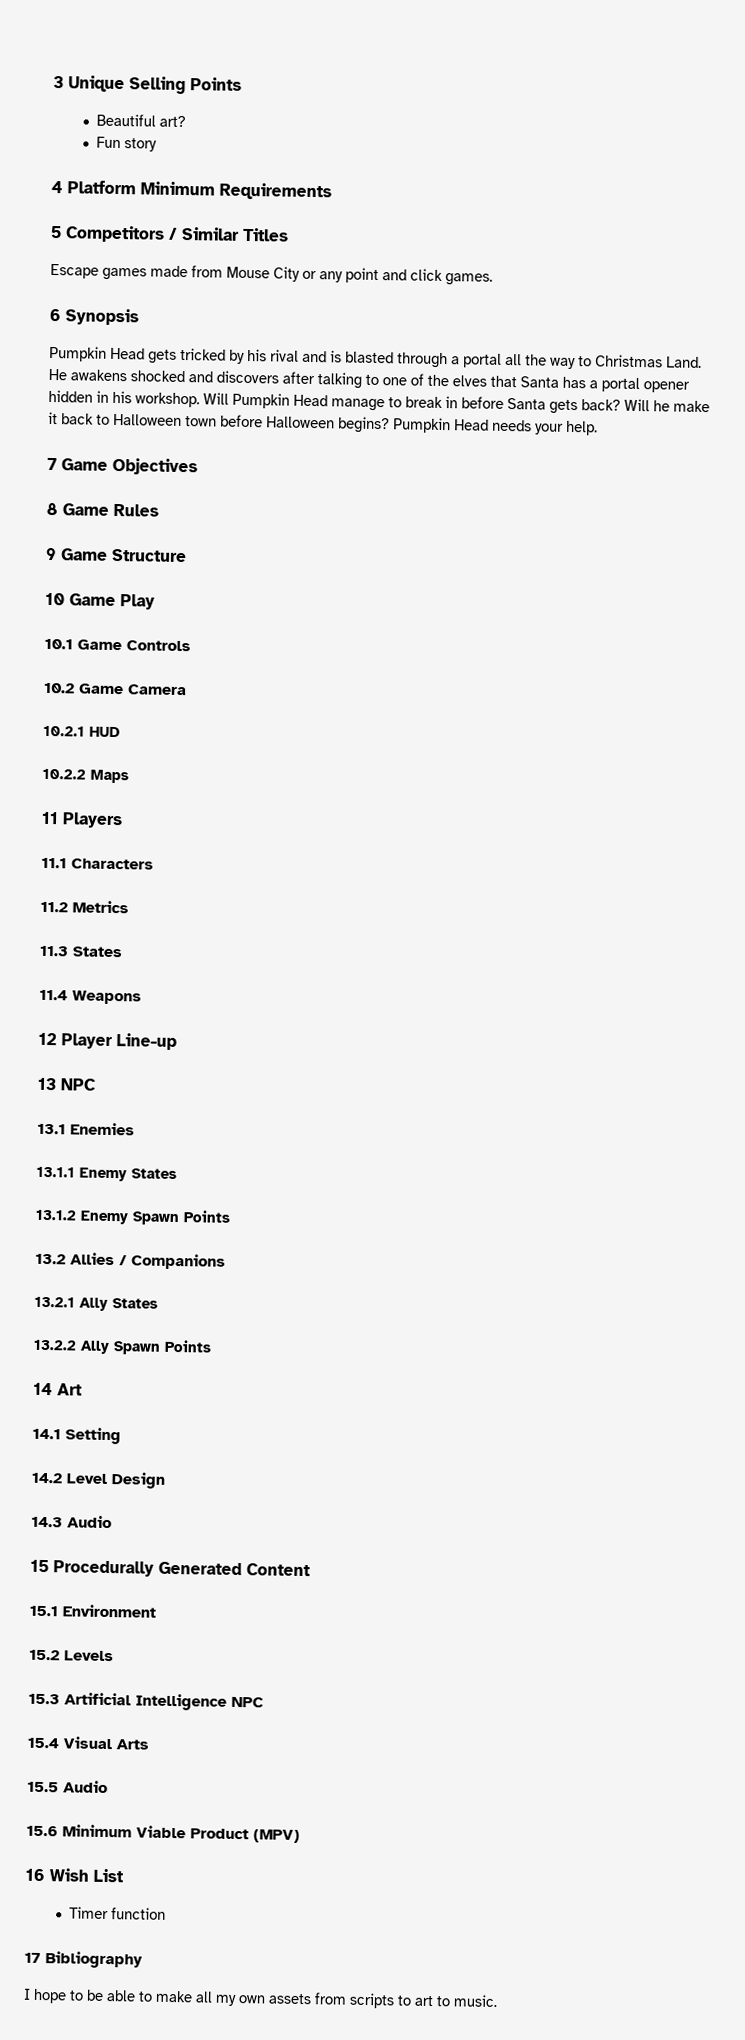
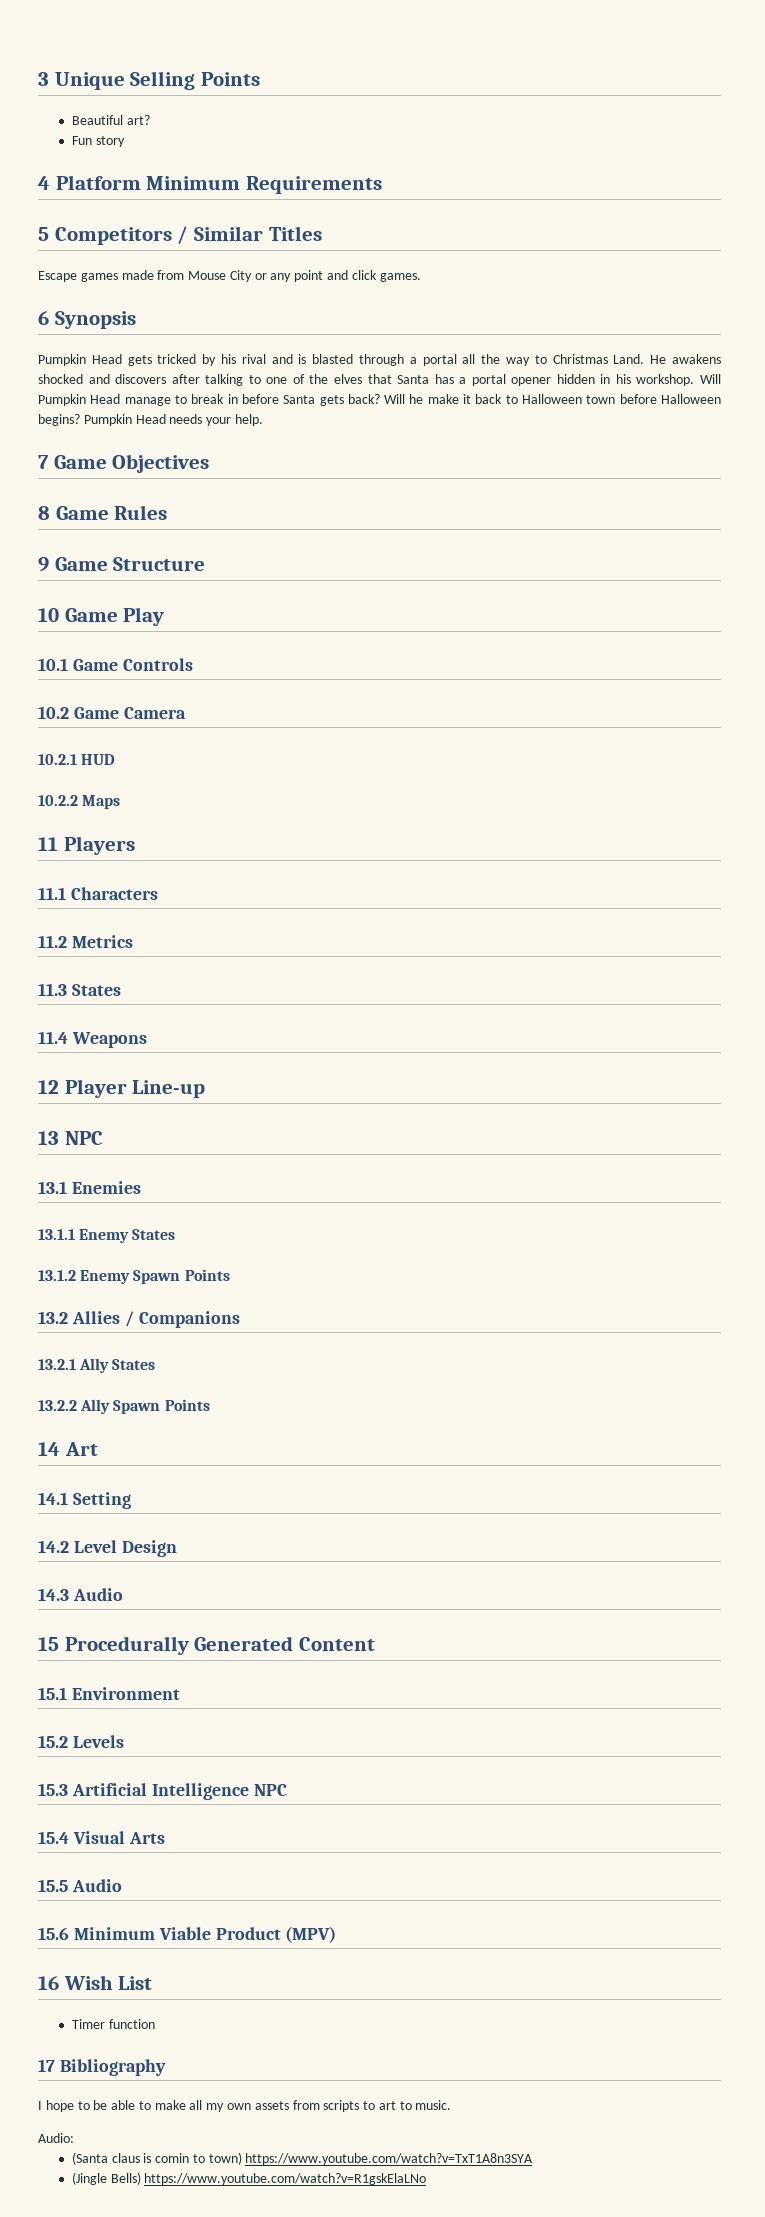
+ Audio:
+ (Santa claus is comin to town) https://www.youtube.com/watch?v=TxT1A8n3SYA
+ (Jingle Bells) https://www.youtube.com/watch?v=R1gskElaLNo

